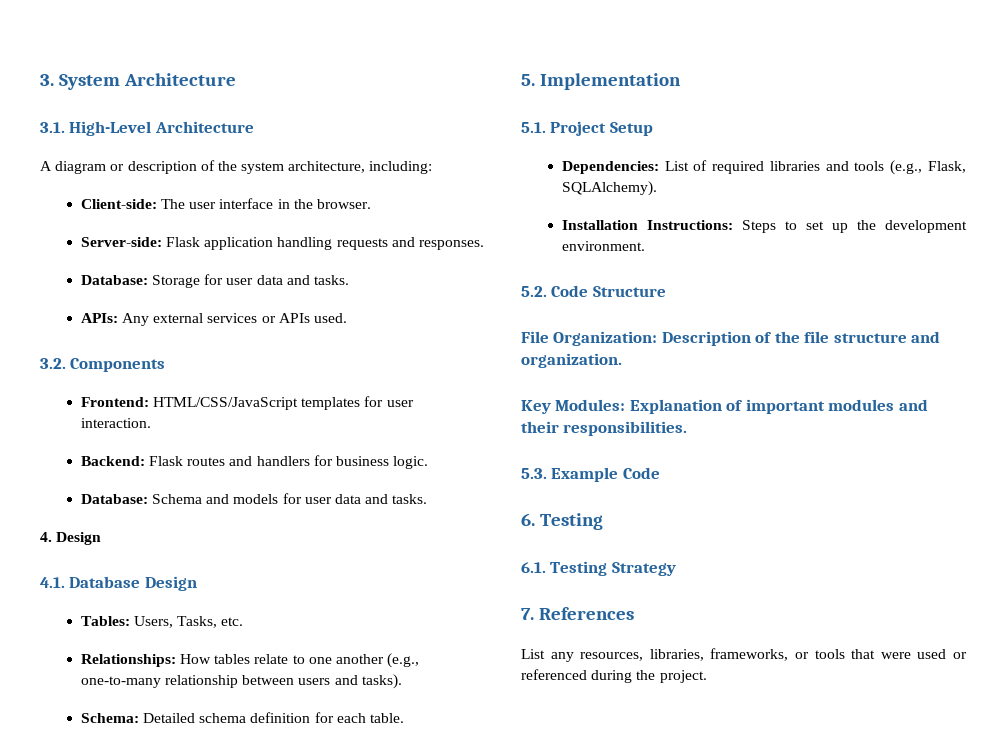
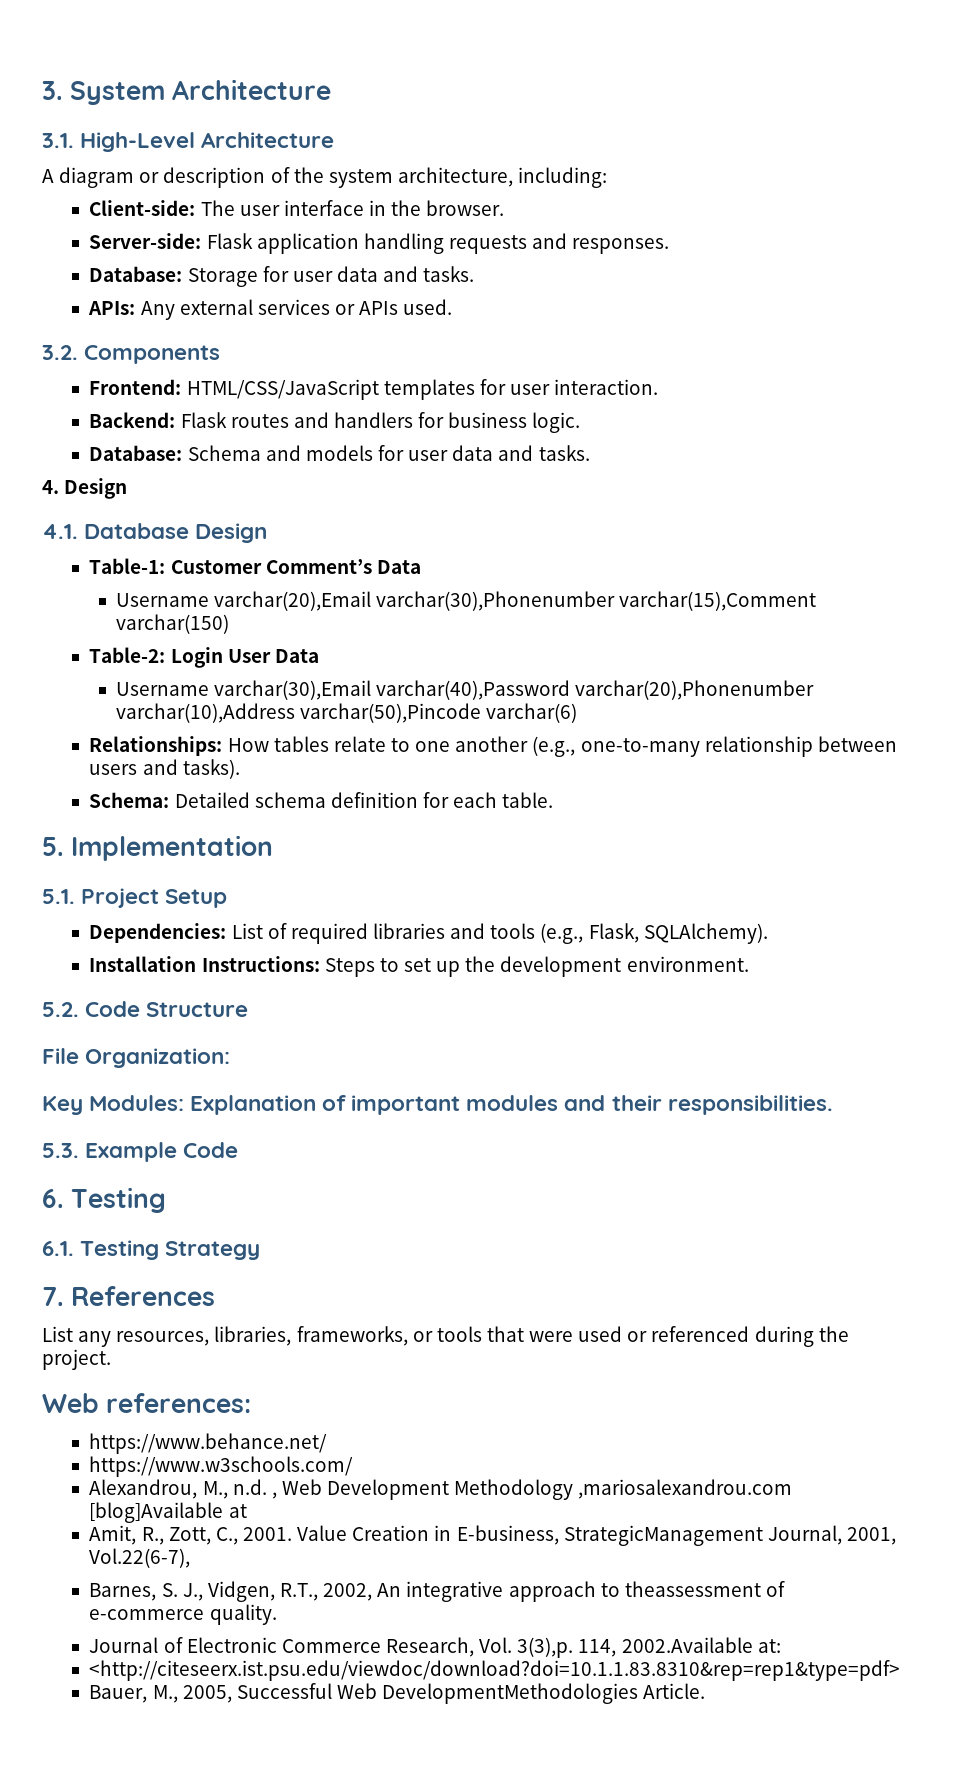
- Tables: Users, Tasks, etc.
+ Table-1: Customer Comment’s Data
+ Username varchar(20),Email varchar(30),Phonenumber varchar(15),Comment varchar(150)
+ Table-2: Login User Data
+ Username varchar(30),Email varchar(40),Password varchar(20),Phonenumber varchar(10),Address varchar(50),Pincode varchar(6)
- File Organization: Description of the file structure and organization.
+ File Organization:
+ Web references:
+ https://www.behance.net/
+ https://www.w3schools.com/
+ Alexandrou, M., n.d. , Web Development Methodology ,mariosalexandrou.com [blog]Available at
+ Amit, R., Zott, C., 2001. Value Creation in E-business, StrategicManagement Journal, 2001, Vol.22(6-7),
+ Barnes, S. J., Vidgen, R.T., 2002, An integrative approach to theassessment of e-commerce quality.
+ Journal of Electronic Commerce Research, Vol. 3(3),p. 114, 2002.Available at:
+ <http://citeseerx.ist.psu.edu/viewdoc/download?doi=10.1.1.83.8310&rep=rep1&type=pdf>
+ Bauer, M., 2005, Successful Web DevelopmentMethodologies Article.

